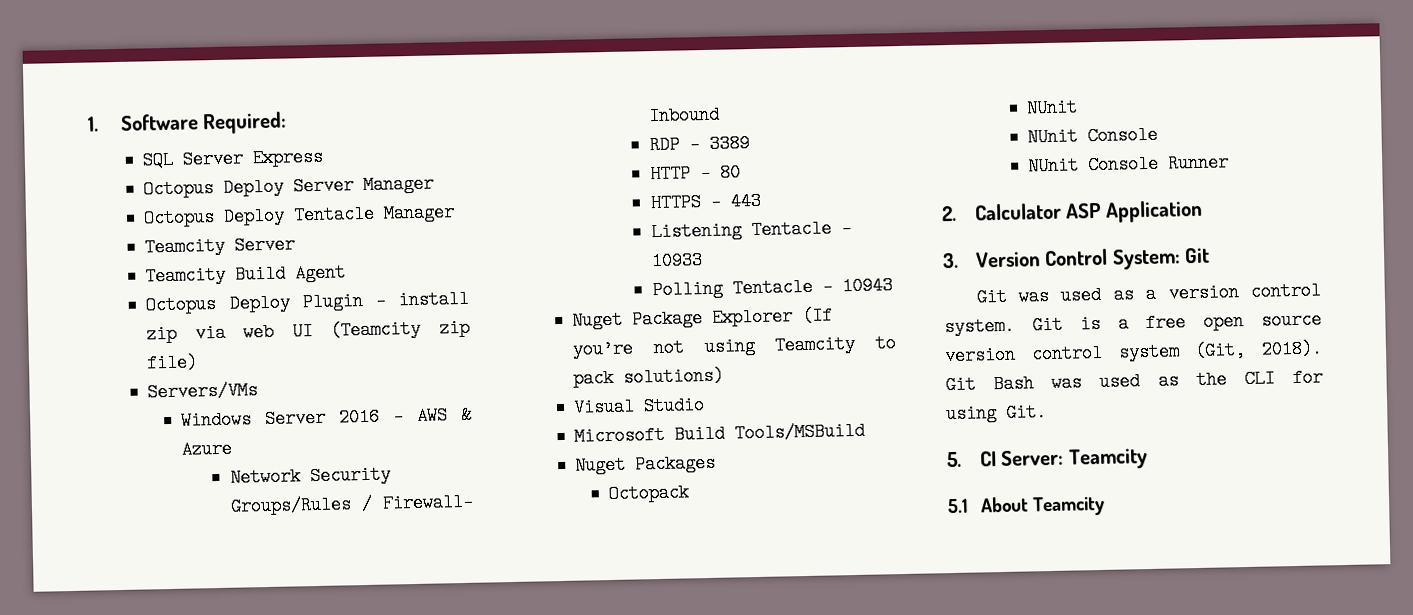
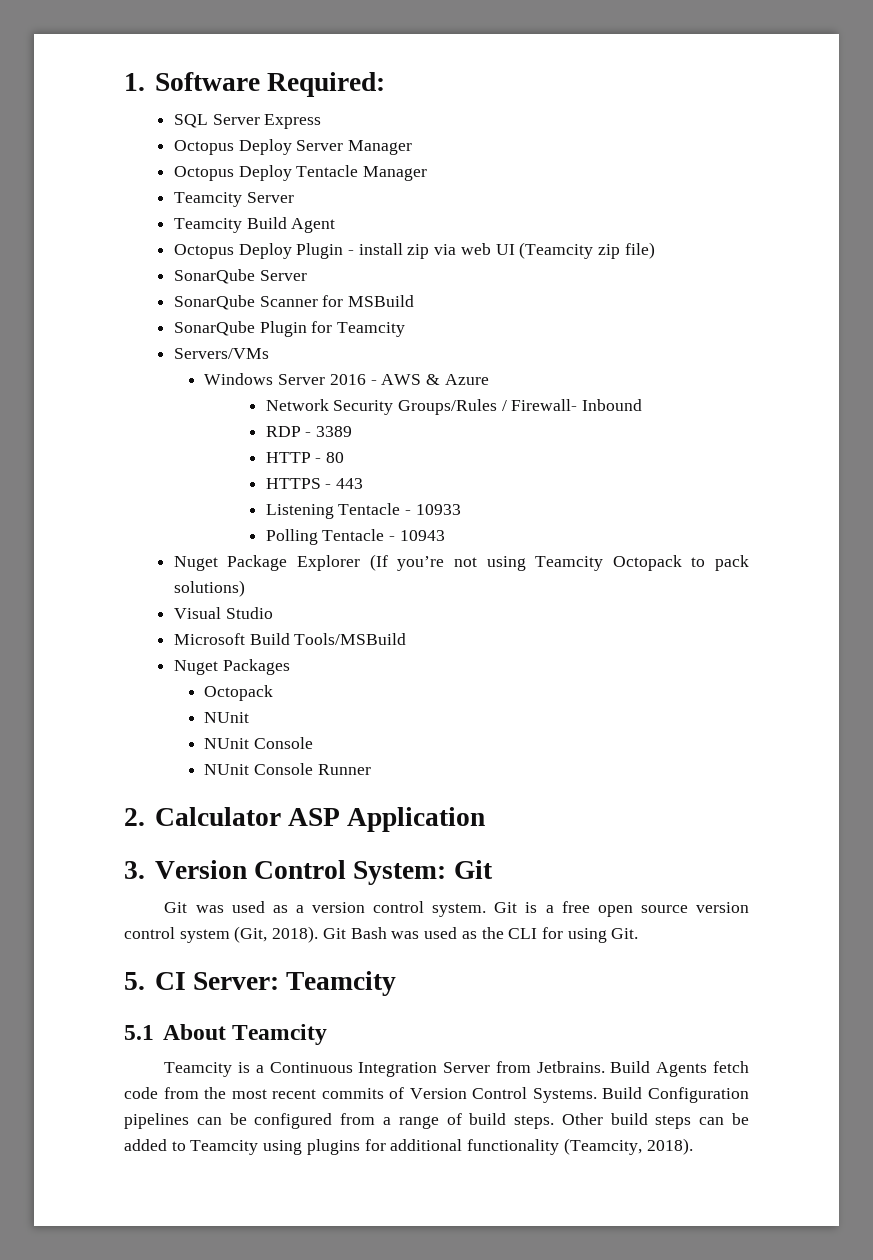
+ SonarQube Server
+ SonarQube Scanner for MSBuild
+ SonarQube Plugin for Teamcity
- Nuget Package Explorer (If you’re not using Teamcity to pack solutions)
+ Nuget Package Explorer (If you’re not using Teamcity Octopack to pack solutions)
+ Teamcity is a Continuous Integration Server from Jetbrains. Build Agents fetch code from the most recent commits of Version Control Systems. Build Configuration pipelines can be configured from a range of build steps. Other build steps can be added to Teamcity using plugins for additional functionality (Teamcity, 2018).

